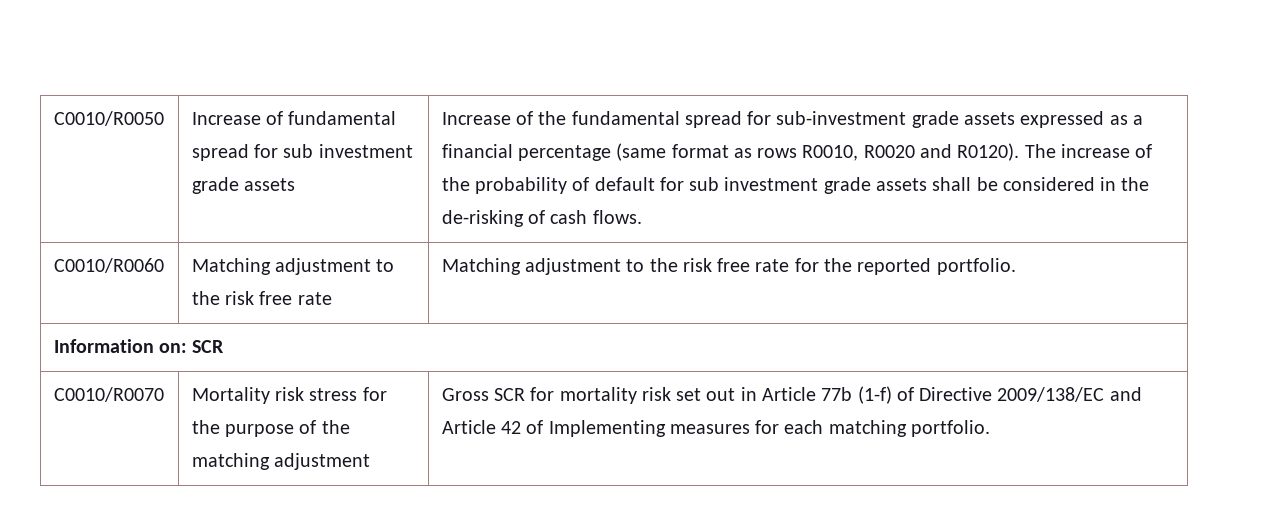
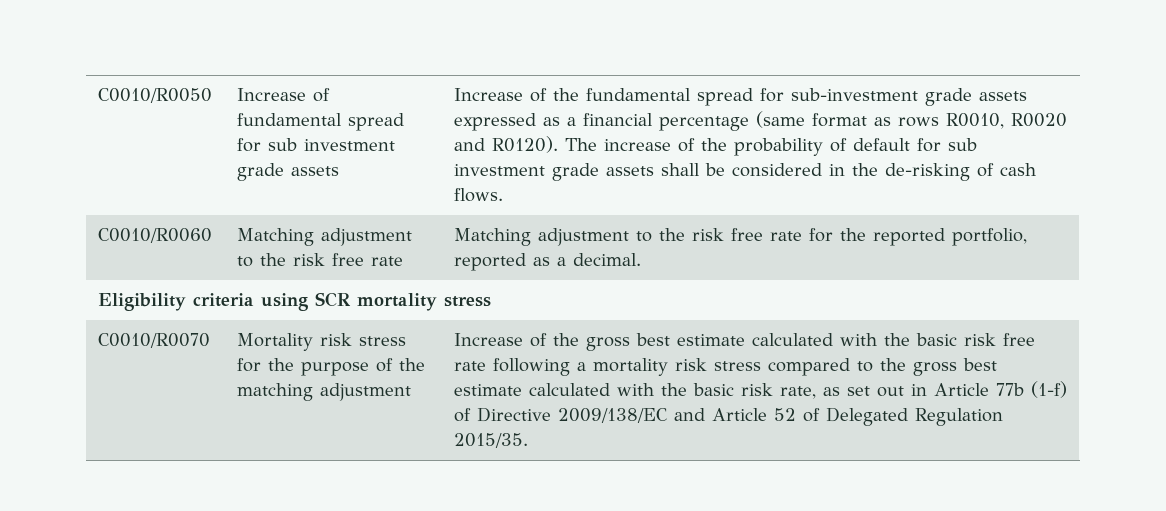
- C0010/R0060 | Matching adjustment to the risk free rate | Matching adjustment to the risk free rate for the reported portfolio.
- Information on: SCR
+ C0010/R0060 | Matching adjustment to the risk free rate | Matching adjustment to the risk free rate for the reported portfolio, reported as a decimal.
+ Eligibility criteria using SCR mortality stress
- Gross SCR for mortality risk set out in Article 77b (1-f) of Directive 2009/138/EC and Article 42 of Implementing measures for each matching portfolio.
+ Increase of the gross best estimate calculated with the basic risk free rate following a mortality risk stress compared to the gross best estimate calculated with the basic risk rate, as set out in Article 77b (1-f) of Directive 2009/138/EC and Article 52 of Delegated Regulation 2015/35.

